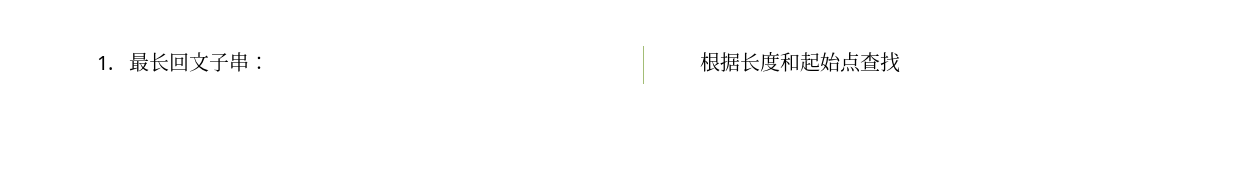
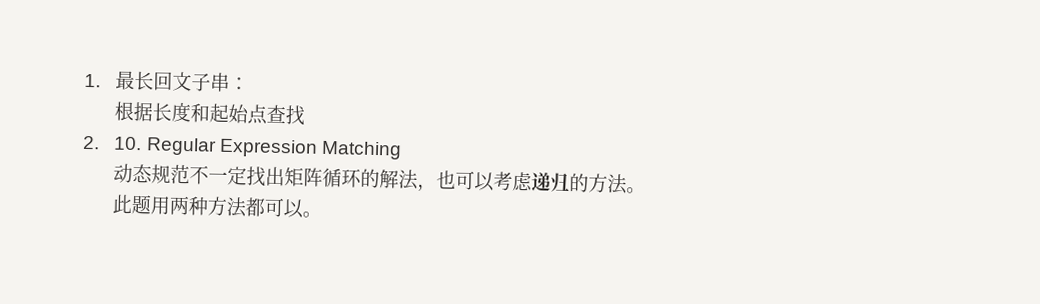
+ 2. 10. Regular Expression Matching
+ 动态规范不一定找出矩阵循环的解法，也可以考虑递归的方法。
+ 此题用两种方法都可以。

